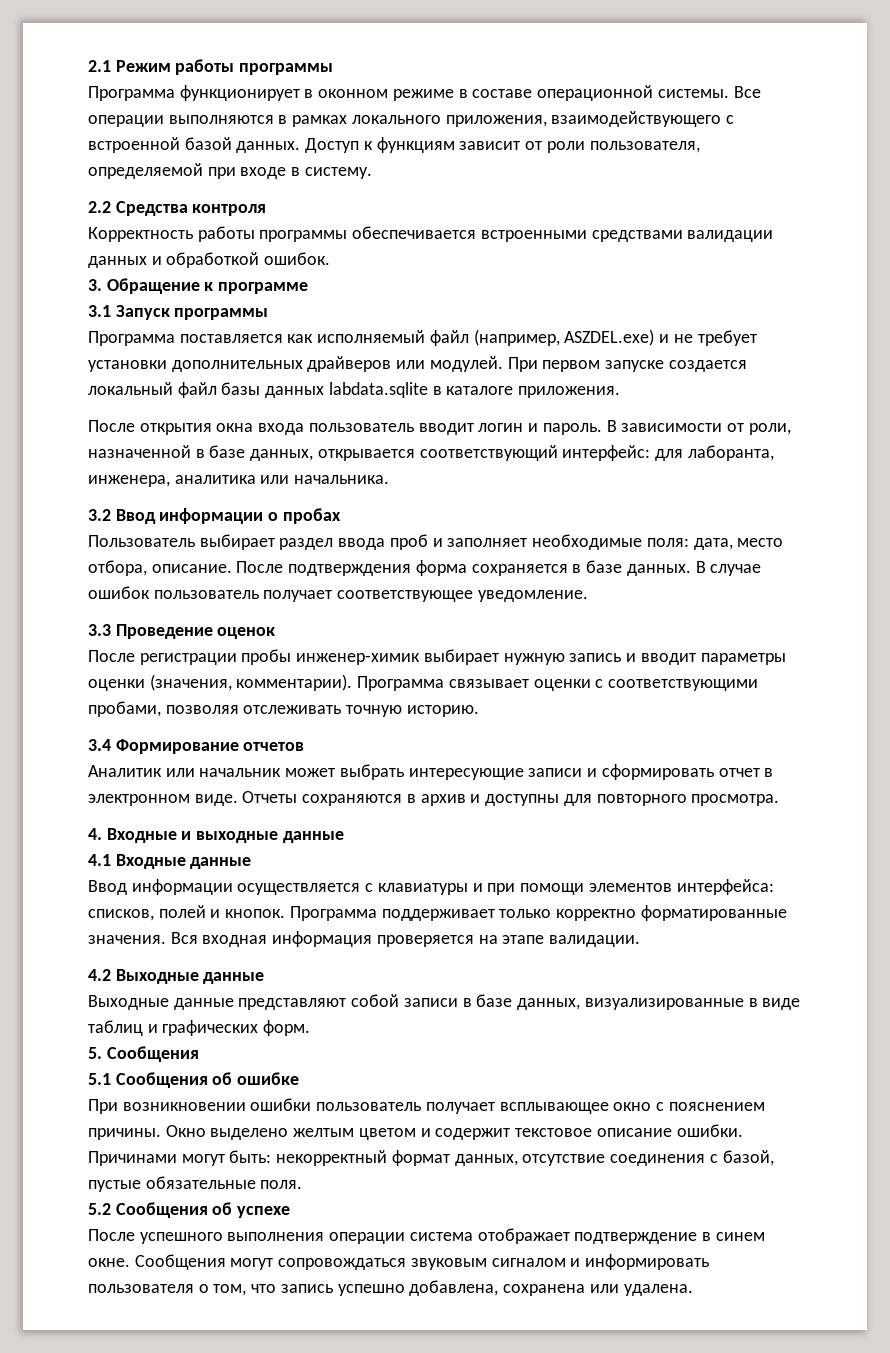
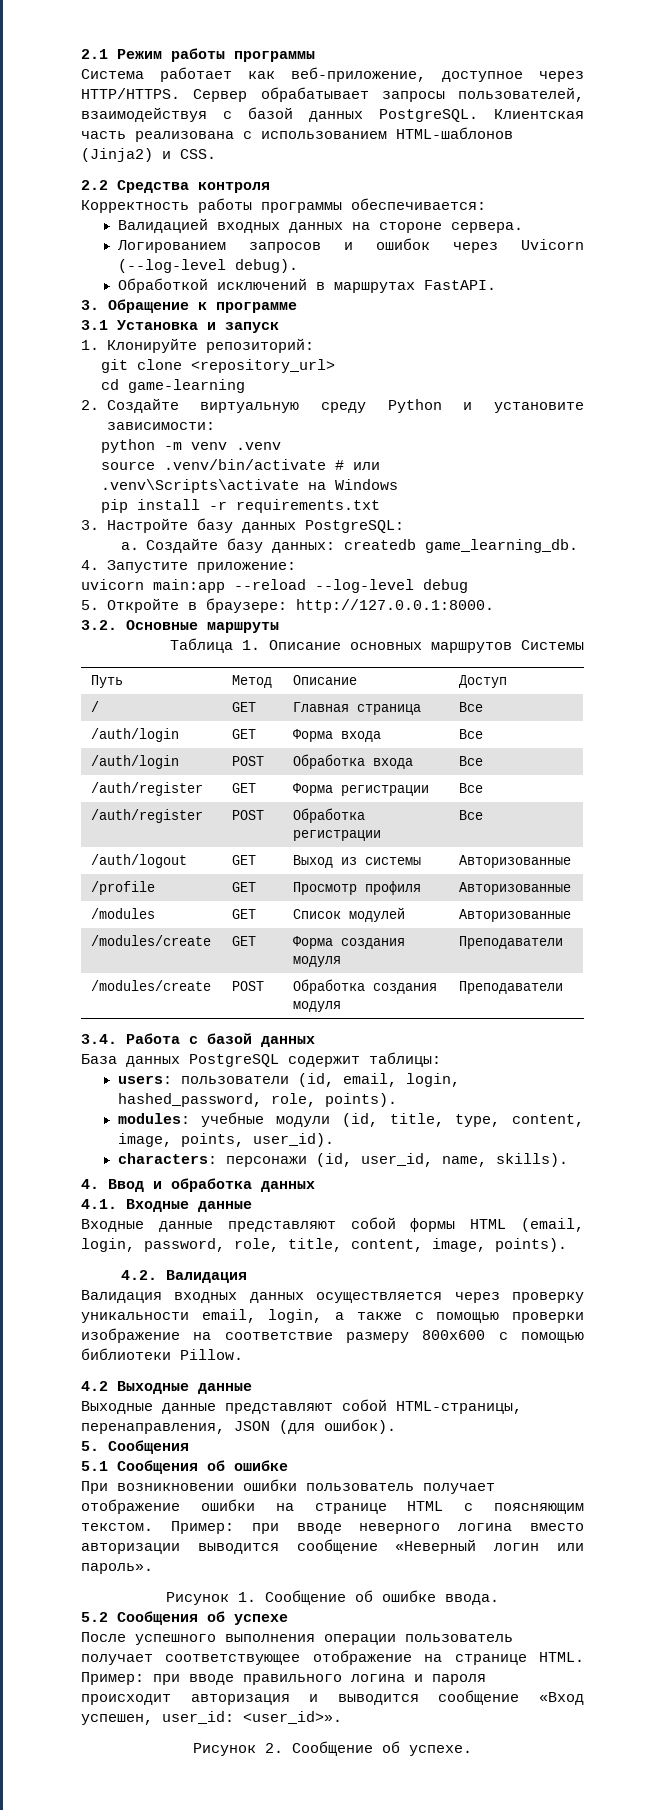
- Программа функционирует в оконном режиме в составе операционной системы. Все операции выполняются в рамках локального приложения, взаимодействующего с встроенной базой данных. Доступ к функциям зависит от роли пользователя, определяемой при входе в систему.
+ Система работает как веб-приложение, доступное через HTTP/HTTPS. Сервер обрабатывает запросы пользователей, взаимодействуя с базой данных PostgreSQL. Клиентская часть реализована с использованием HTML-шаблонов (Jinja2) и CSS.
- Корректность работы программы обеспечивается встроенными средствами валидации данных и обработкой ошибок.
+ Корректность работы программы обеспечивается:
+ Валидацией входных данных на стороне сервера.
+ Логированием запросов и ошибок через Uvicorn (--log-level debug).
+ Обработкой исключений в маршрутах FastAPI.
- 3.1 Запуск программы
- Программа поставляется как исполняемый файл (например, ASZDEL.exe) и не требует установки дополнительных драйверов или модулей. При первом запуске создается локальный файл базы данных labdata.sqlite в каталоге приложения.
- После открытия окна входа пользователь вводит логин и пароль. В зависимости от роли, назначенной в базе данных, открывается соответствующий интерфейс: для лаборанта, инженера, аналитика или начальника.
- 3.2 Ввод информации о пробах
- Пользователь выбирает раздел ввода проб и заполняет необходимые поля: дата, место отбора, описание. После подтверждения форма сохраняется в базе данных. В случае ошибок пользователь получает соответствующее уведомление.
- 3.3 Проведение оценок
- После регистрации пробы инженер-химик выбирает нужную запись и вводит параметры оценки (значения, комментарии). Программа связывает оценки с соответствующими пробами, позволяя отслеживать точную историю.
- 3.4 Формирование отчетов
- Аналитик или начальник может выбрать интересующие записи и сформировать отчет в электронном виде. Отчеты сохраняются в архив и доступны для повторного просмотра.
- 4. Входные и выходные данные
- 4.1 Входные данные
- Ввод информации осуществляется с клавиатуры и при помощи элементов интерфейса: списков, полей и кнопок. Программа поддерживает только корректно форматированные значения. Вся входная информация проверяется на этапе валидации.
+ 3.1 Установка и запуск
+ 1. Клонируйте репозиторий:
+ git clone <repository_url>
+ cd game-learning
+ 2. Создайте виртуальную среду Python и установите зависимости:
+ python -m venv .venv
+ source .venv/bin/activate # или .venv\Scripts\activate на Windows
+ pip install -r requirements.txt
+ 3. Настройте базу данных PostgreSQL:
+ a. Создайте базу данных: createdb game_learning_db.
+ 4. Запустите приложение:
+ uvicorn main:app --reload --log-level debug
+ 5. Откройте в браузере: http://127.0.0.1:8000.
+ 3.2. Основные маршруты
+ Таблица 1. Описание основных маршрутов Системы
+ Путь | Метод | Описание | Доступ
+ / | GET | Главная страница | Все
+ /auth/login | GET | Форма входа | Все
+ /auth/login | POST | Обработка входа | Все
+ /auth/register | GET | Форма регистрации | Все
+ /auth/register | POST | Обработка регистрации | Все
+ /auth/logout | GET | Выход из системы | Авторизованные
+ /profile | GET | Просмотр профиля | Авторизованные
+ /modules | GET | Список модулей | Авторизованные
+ /modules/create | GET | Форма создания модуля | Преподаватели
+ /modules/create | POST | Обработка создания модуля | Преподаватели
+ 3.4. Работа с базой данных
+ База данных PostgreSQL содержит таблицы:
+ users: пользователи (id, email, login, hashed_password, role, points).
+ modules: учебные модули (id, title, type, content, image, points, user_id).
+ characters: персонажи (id, user_id, name, skills).
+ 4. Ввод и обработка данных
+ 4.1. Входные данные
+ Входные данные представляют собой формы HTML (email, login, password, role, title, content, image, points).
+ 4.2. Валидация
+ Валидация входных данных осуществляется через проверку уникальности email, login, а также с помощью проверки изображение на соответствие размеру 800х600 с помощью библиотеки Pillow.
- Выходные данные представляют собой записи в базе данных, визуализированные в виде таблиц и графических форм.
+ Выходные данные представляют собой HTML-страницы, перенаправления, JSON (для ошибок).
- При возникновении ошибки пользователь получает всплывающее окно с пояснением причины. Окно выделено желтым цветом и содержит текстовое описание ошибки. Причинами могут быть: некорректный формат данных, отсутствие соединения с базой, пустые обязательные поля.
+ При возникновении ошибки пользователь получает отображение ошибки на странице HTML с поясняющим текстом. Пример: при вводе неверного логина вместо авторизации выводится сообщение «Неверный логин или пароль».
+ Рисунок 1. Сообщение об ошибке ввода.
- После успешного выполнения операции система отображает подтверждение в синем окне. Сообщения могут сопровождаться звуковым сигналом и информировать пользователя о том, что запись успешно добавлена, сохранена или удалена.
+ После успешного выполнения операции пользователь получает соответствующее отображение на странице HTML. Пример: при вводе правильного логина и пароля происходит авторизация и выводится сообщение «Вход успешен, user_id: <user_id>».
+ Рисунок 2. Сообщение об успехе.

